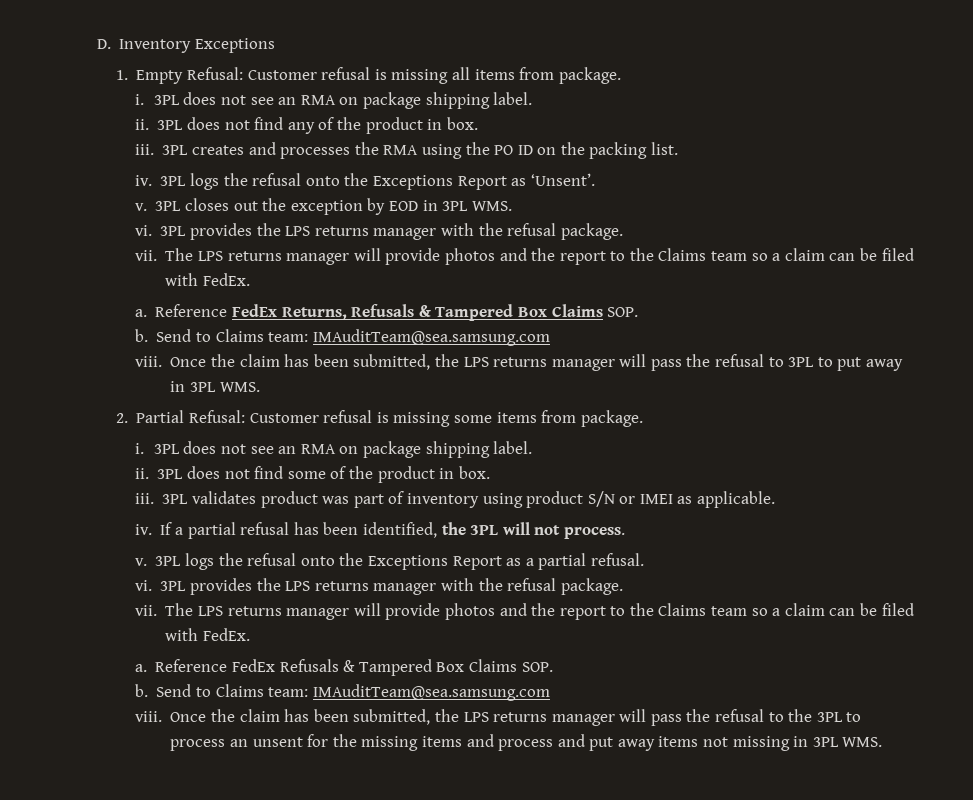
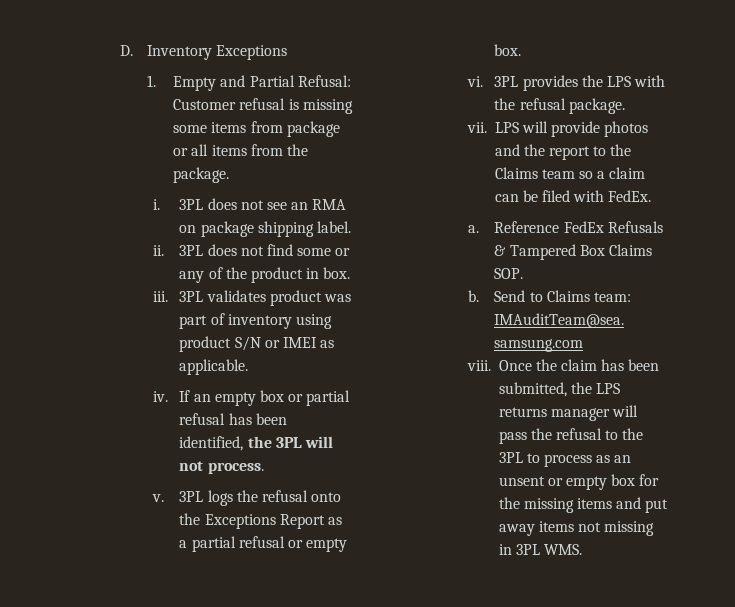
- 1. Empty Refusal: Customer refusal is missing all items from package.
- i. 3PL does not see an RMA on package shipping label.
- ii. 3PL does not find any of the product in box.
- iii. 3PL creates and processes the RMA using the PO ID on the packing list.
- iv. 3PL logs the refusal onto the Exceptions Report as ‘Unsent’.
- v. 3PL closes out the exception by EOD in 3PL WMS.
- vi. 3PL provides the LPS returns manager with the refusal package.
- vii. The LPS returns manager will provide photos and the report to the Claims team so a claim can be filed with FedEx.
- a. Reference FedEx Returns, Refusals & Tampered Box Claims SOP.
- b. Send to Claims team: IMAuditTeam@sea.samsung.com
- viii. Once the claim has been submitted, the LPS returns manager will pass the refusal to 3PL to put away in 3PL WMS.
- 2. Partial Refusal: Customer refusal is missing some items from package.
+ 1. Empty and Partial Refusal: Customer refusal is missing some items from package or all items from the package.
- 3PL does not find some of the product in box.
+ 3PL does not find some or any of the product in box.
- If a partial refusal has been identified, the 3PL will not process.
+ If an empty box or partial refusal has been identified, the 3PL will not process.
- 3PL logs the refusal onto the Exceptions Report as a partial refusal.
- vi. 3PL provides the LPS returns manager with the refusal package.
- vii. The LPS returns manager will provide photos and the report to the Claims team so a claim can be filed with FedEx.
+ 3PL logs the refusal onto the Exceptions Report as a partial refusal or empty box.
+ vi. 3PL provides the LPS with the refusal package.
+ vii. LPS will provide photos and the report to the Claims team so a claim can be filed with FedEx.
- Once the claim has been submitted, the LPS returns manager will pass the refusal to the 3PL to process an unsent for the missing items and process and put away items not missing in 3PL WMS.
+ Once the claim has been submitted, the LPS returns manager will pass the refusal to the 3PL to process as an unsent or empty box for the missing items and put away items not missing in 3PL WMS.

